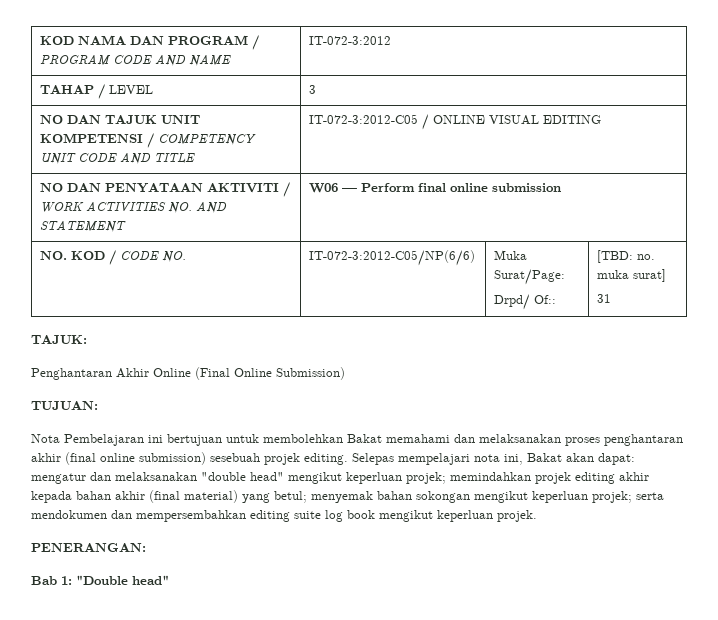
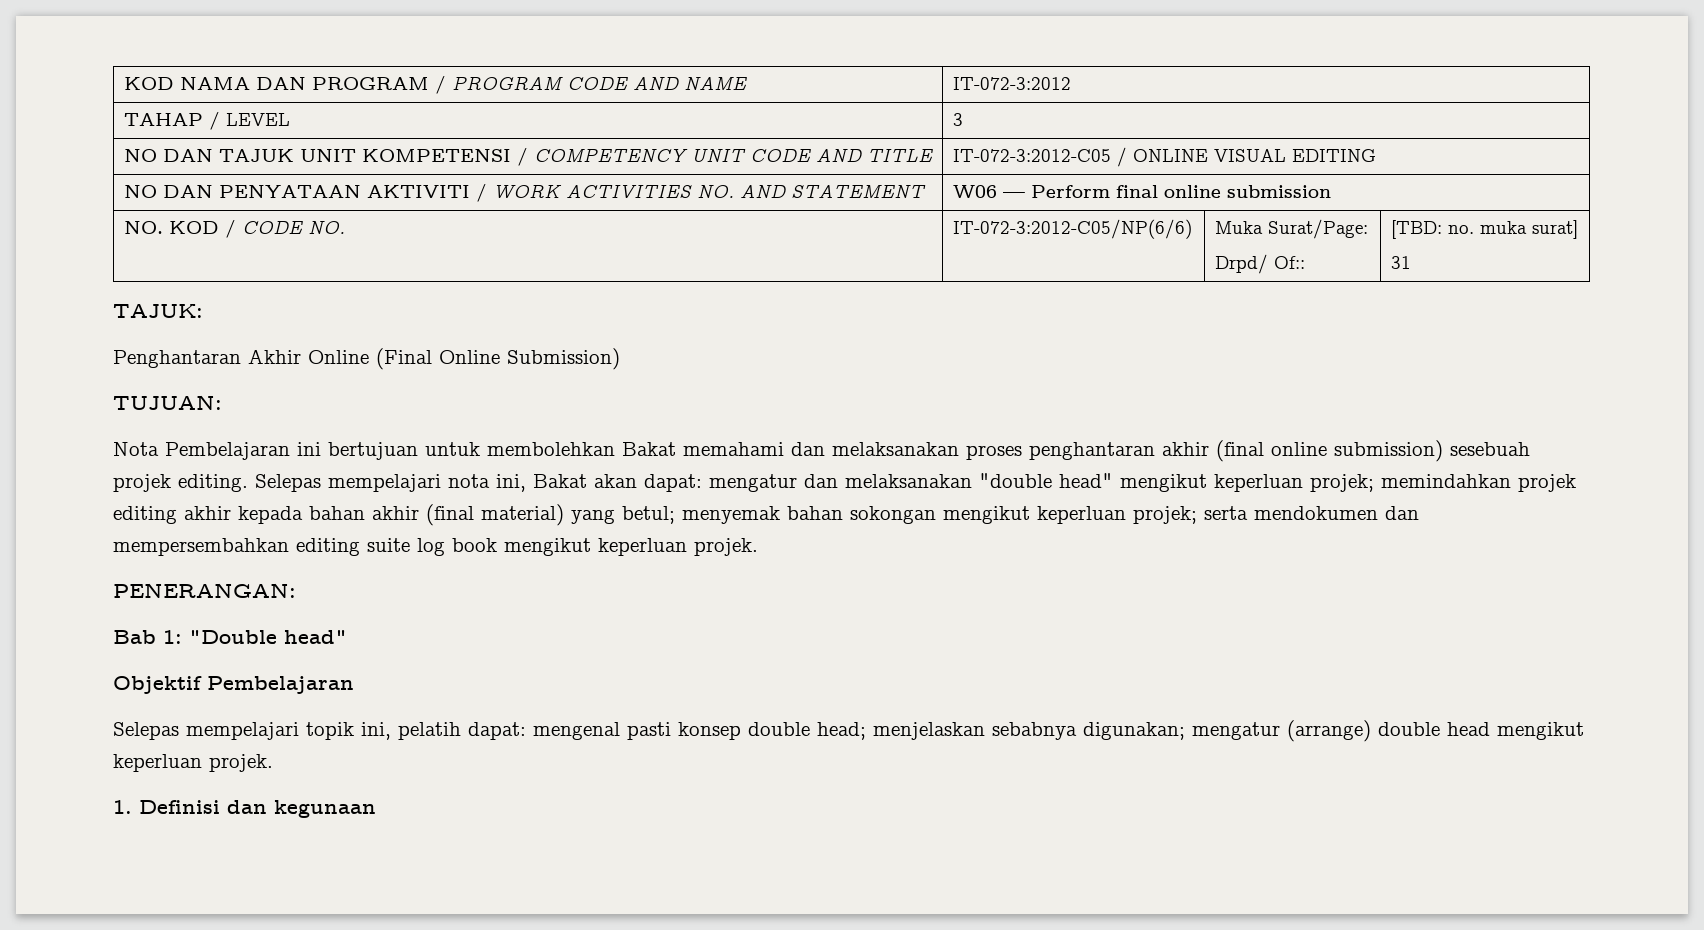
+ Objektif Pembelajaran
+ Selepas mempelajari topik ini, pelatih dapat: mengenal pasti konsep double head; menjelaskan sebabnya digunakan; mengatur (arrange) double head mengikut keperluan projek.
+ 1. Definisi dan kegunaan

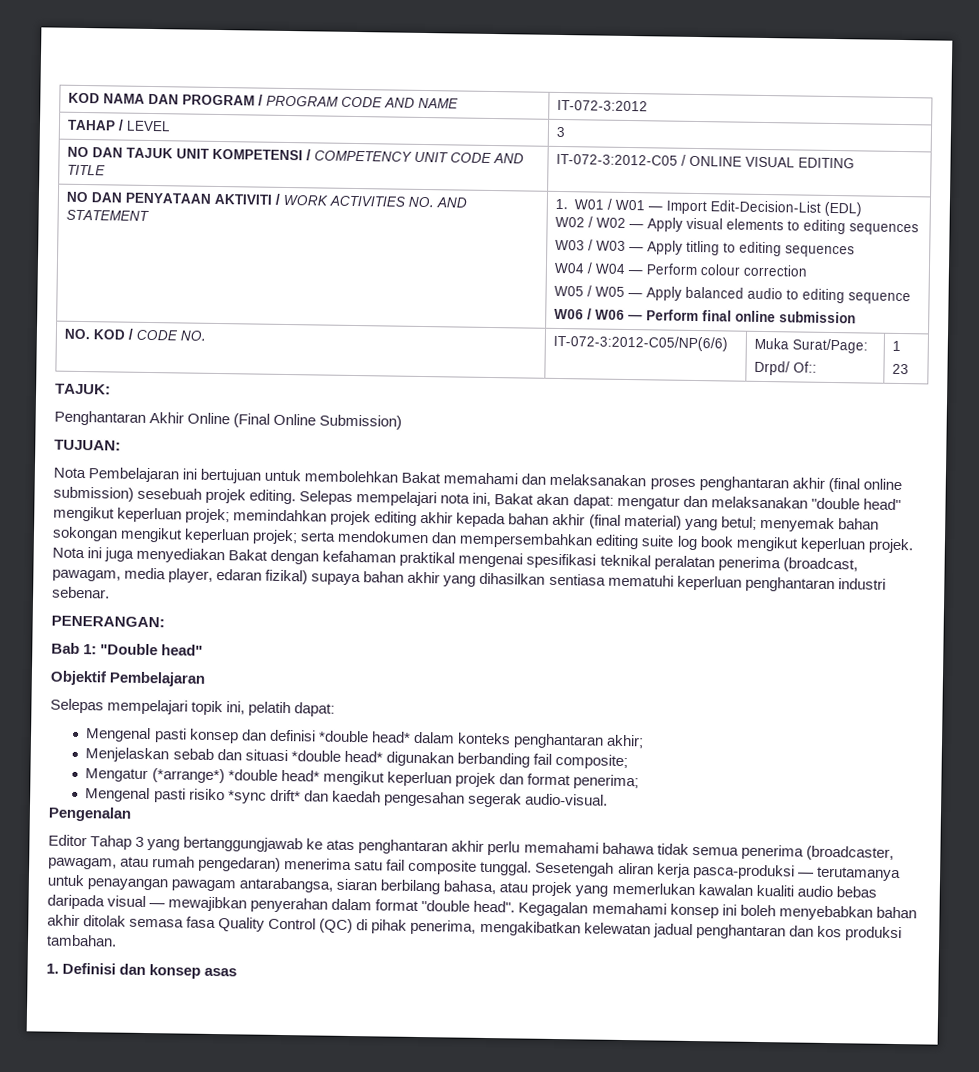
- W06 — Perform final online submission
+ 1. W01 / W01 — Import Edit-Decision-List (EDL)
+ W02 / W02 — Apply visual elements to editing sequences
+ W03 / W03 — Apply titling to editing sequences
+ W04 / W04 — Perform colour correction
+ W05 / W05 — Apply balanced audio to editing sequence
+ W06 / W06 — Perform final online submission
  NO. KOD / CODE NO. | IT-072-3:2012-C05/NP(6/6) | Muka Surat/Page:
- Drpd/ Of:: | [TBD: no. muka surat]
- 31
+ Drpd/ Of:: | 1
+ 23
+ Nota ini juga menyediakan Bakat dengan kefahaman praktikal mengenai spesifikasi teknikal peralatan penerima (broadcast, pawagam, media player, edaran fizikal) supaya bahan akhir yang dihasilkan sentiasa mematuhi keperluan penghantaran industri sebenar.
- Selepas mempelajari topik ini, pelatih dapat: mengenal pasti konsep double head; menjelaskan sebabnya digunakan; mengatur (arrange) double head mengikut keperluan projek.
+ Selepas mempelajari topik ini, pelatih dapat:
+ Mengenal pasti konsep dan definisi *double head* dalam konteks penghantaran akhir;
+ Menjelaskan sebab dan situasi *double head* digunakan berbanding fail composite;
+ Mengatur (*arrange*) *double head* mengikut keperluan projek dan format penerima;
+ Mengenal pasti risiko *sync drift* dan kaedah pengesahan segerak audio-visual.
+ Pengenalan
+ Editor Tahap 3 yang bertanggungjawab ke atas penghantaran akhir perlu memahami bahawa tidak semua penerima (broadcaster, pawagam, atau rumah pengedaran) menerima satu fail composite tunggal. Sesetengah aliran kerja pasca-produksi — terutamanya untuk penayangan pawagam antarabangsa, siaran berbilang bahasa, atau projek yang memerlukan kawalan kualiti audio bebas daripada visual — mewajibkan penyerahan dalam format "double head". Kegagalan memahami konsep ini boleh menyebabkan bahan akhir ditolak semasa fasa Quality Control (QC) di pihak penerima, mengakibatkan kelewatan jadual penghantaran dan kos produksi tambahan.
- 1. Definisi dan kegunaan
+ 1. Definisi dan konsep asas

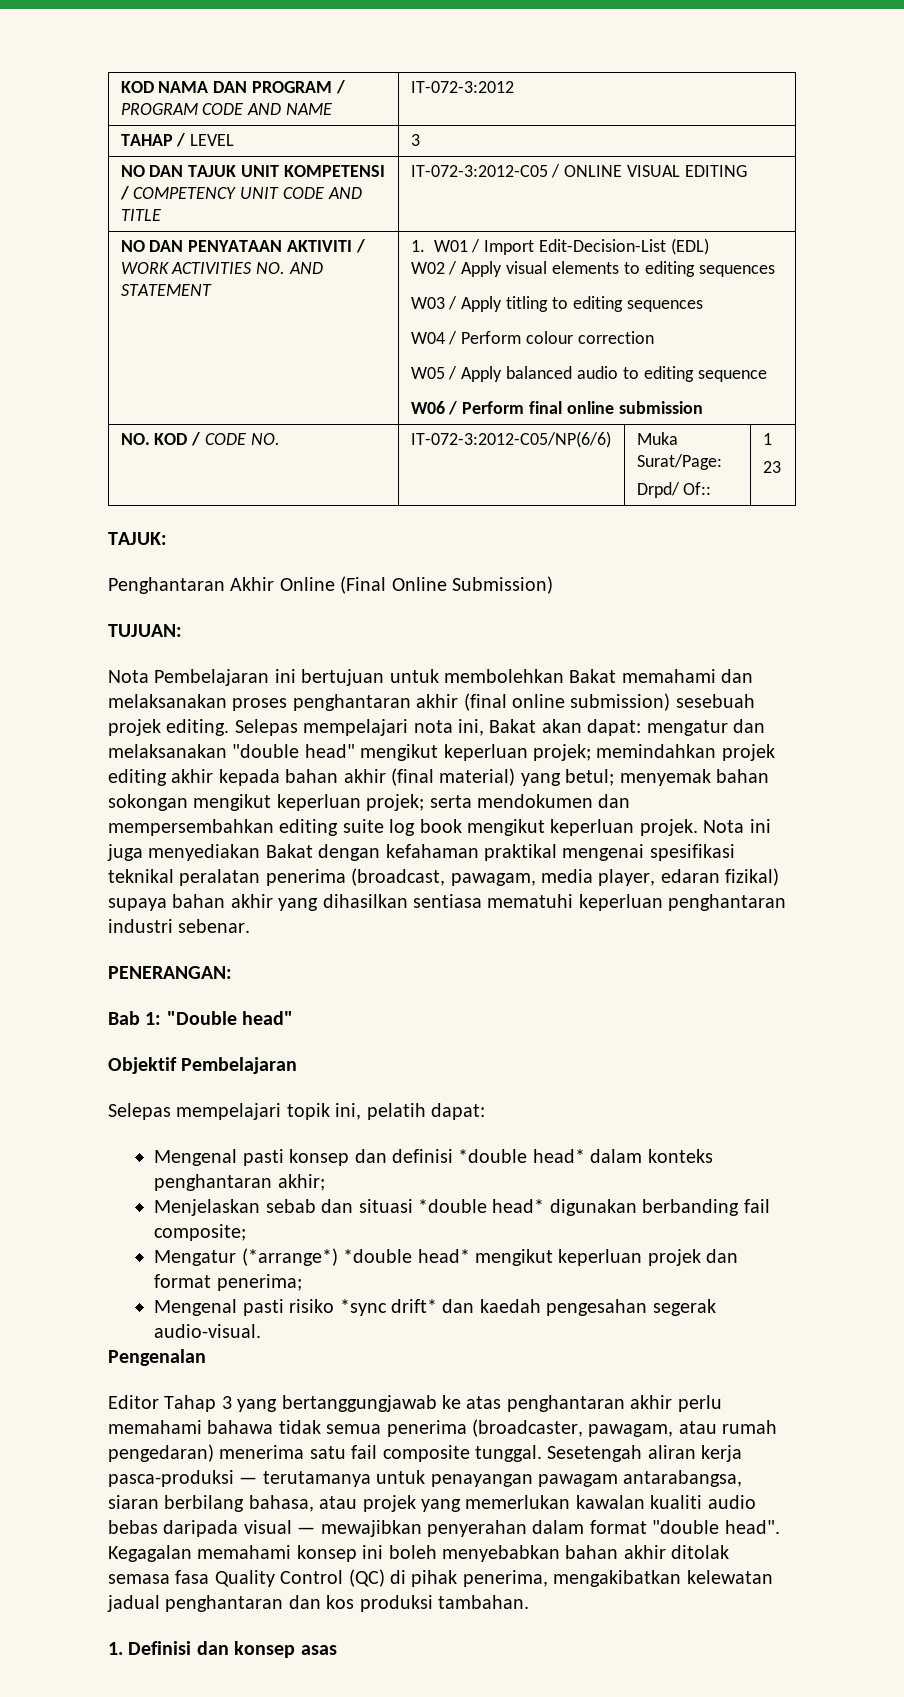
- 1. W01 / W01 — Import Edit-Decision-List (EDL)
+ 1. W01 / Import Edit-Decision-List (EDL)
- W02 / W02 — Apply visual elements to editing sequences
+ W02 / Apply visual elements to editing sequences
- W03 / W03 — Apply titling to editing sequences
+ W03 / Apply titling to editing sequences
- W04 / W04 — Perform colour correction
+ W04 / Perform colour correction
- W05 / W05 — Apply balanced audio to editing sequence
+ W05 / Apply balanced audio to editing sequence
- W06 / W06 — Perform final online submission
+ W06 / Perform final online submission

